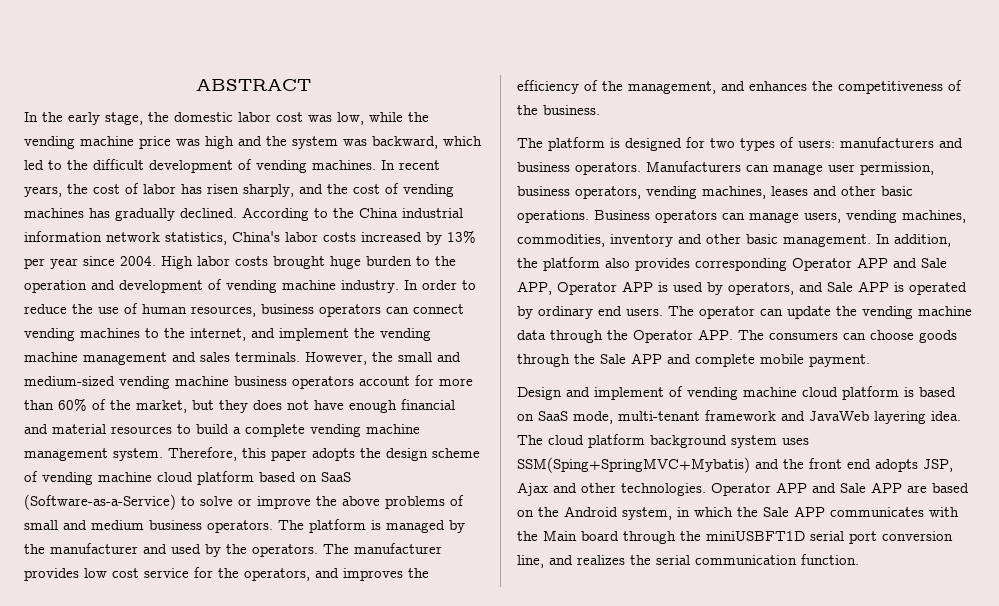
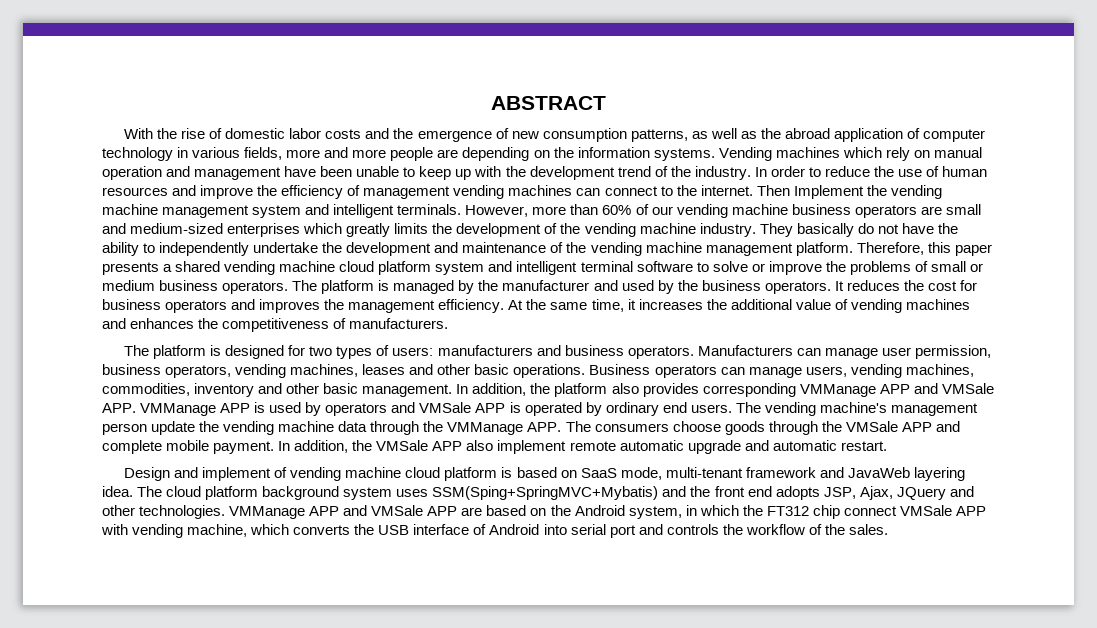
- In the early stage, the domestic labor cost was low, while the vending machine price was high and the system was backward, which led to the difficult development of vending machines. In recent years, the cost of labor has risen sharply, and the cost of vending machines has gradually declined. According to the China industrial information network statistics, China's labor costs increased by 13% per year since 2004. High labor costs brought huge burden to the operation and development of vending machine industry.
+ With the rise of domestic labor costs and the emergence of new consumption patterns, as well as the abroad application of computer technology in various fields, more and more people are depending on the information systems. Vending machines which rely on manual operation and management have been unable to keep up with the development trend of the industry.
- In order to reduce the use of human resources, business operators can connect vending machines to the internet, and implement the vending machine management and sales terminals. However, the small and medium-sized vending machine business operators account for more than 60% of the market, but they does not have enough financial and material resources to build a complete vending machine management system.
+ In order to reduce the use of human resources and improve the efficiency of management vending machines can connect to the internet. Then Implement the vending machine management system and intelligent terminals. However, more than 60% of our vending machine business operators are small and medium-sized enterprises which greatly limits the development of the vending machine industry. They basically do not have the ability to independently undertake the development and maintenance of the vending machine management platform.
- Therefore, this paper adopts the design scheme of vending machine cloud platform based on SaaS (Software-as-a-Service) to solve or improve the above problems of small and medium business operators.
+ Therefore, this paper presents a shared vending machine cloud platform system and intelligent terminal software to solve or improve the problems of small or medium business operators.
- The platform is managed by the manufacturer and used by the operators. The manufacturer provides low cost service for the operators, and improves the efficiency of the management, and enhances the competitiveness of the business.
+ The platform is managed by the manufacturer and used by the business operators. It reduces the cost for business operators and improves the management efficiency. At the same time, it increases the additional value of vending machines and enhances the competitiveness of manufacturers.
- In addition, the platform also provides corresponding Operator APP and Sale APP, Operator APP is used by operators, and Sale APP is operated by ordinary end users.
+ In addition, the platform also provides corresponding VMManage APP and VMSale APP. VMManage APP is used by operators and VMSale APP is operated by ordinary end users.
- The operator can update the vending machine data through the Operator APP. The consumers can choose goods through the Sale APP and complete mobile payment.
+ The vending machine's management person update the vending machine data through the VMManage APP. The consumers choose goods through the VMSale APP and complete mobile payment. In addition, the VMSale APP also implement remote automatic upgrade and automatic restart.
- The cloud platform background system uses SSM(Sping+SpringMVC+Mybatis) and the front end adopts JSP, Ajax and other technologies.
+ The cloud platform background system uses SSM(Sping+SpringMVC+Mybatis) and the front end adopts JSP, Ajax, JQuery and other technologies.
- Operator APP and Sale APP are based on the Android system, in which the Sale APP communicates with the Main board through the miniUSBFT1D serial port conversion line, and realizes the serial communication function.
+ VMManage APP and VMSale APP are based on the Android system, in which the FT312 chip connect VMSale APP with vending machine, which converts the USB interface of Android into serial port and controls the workflow of the sales.

